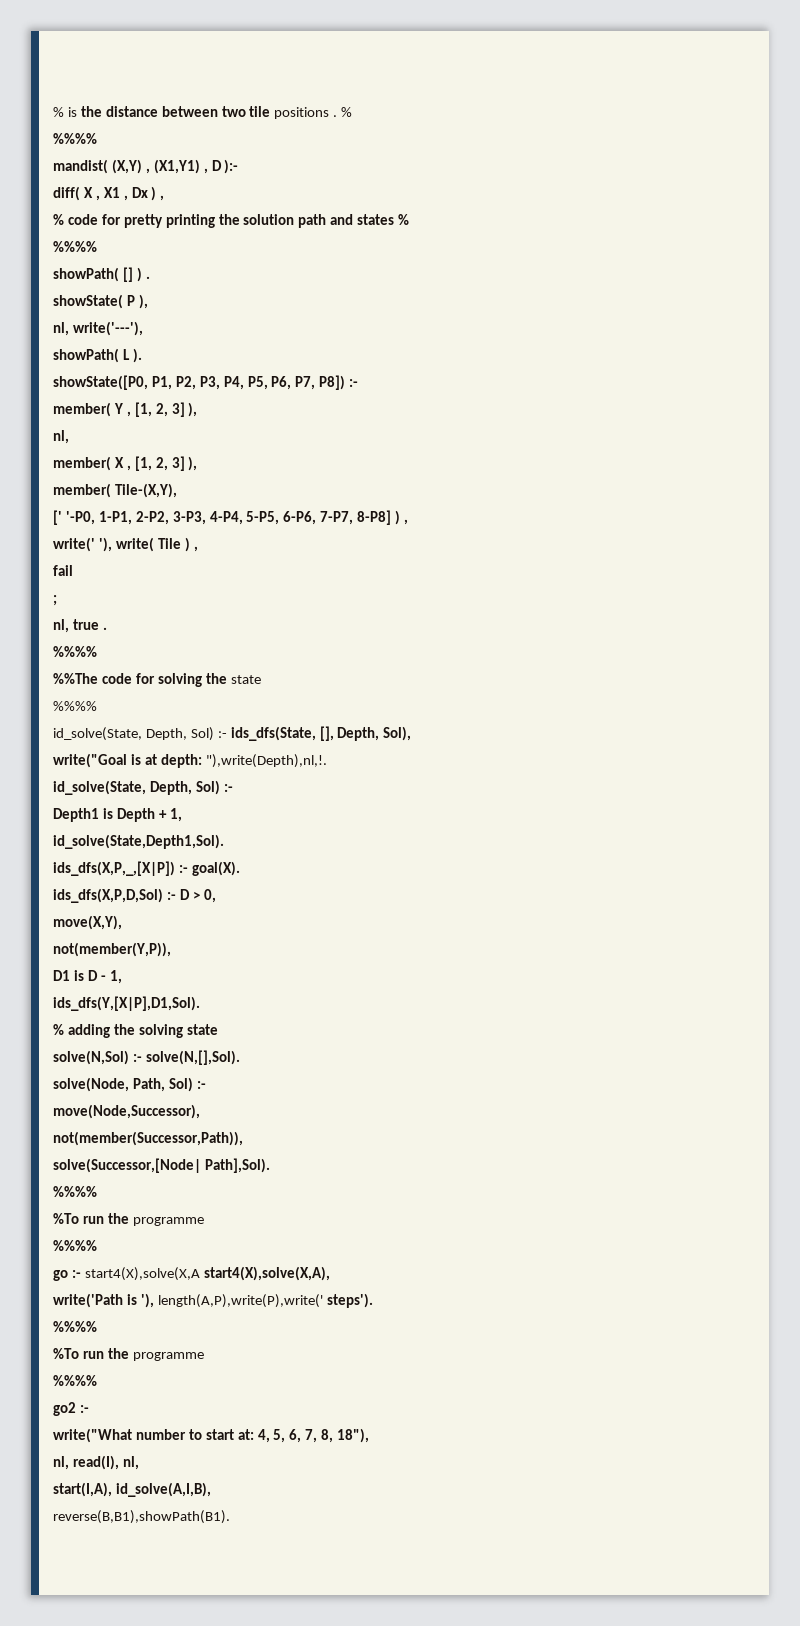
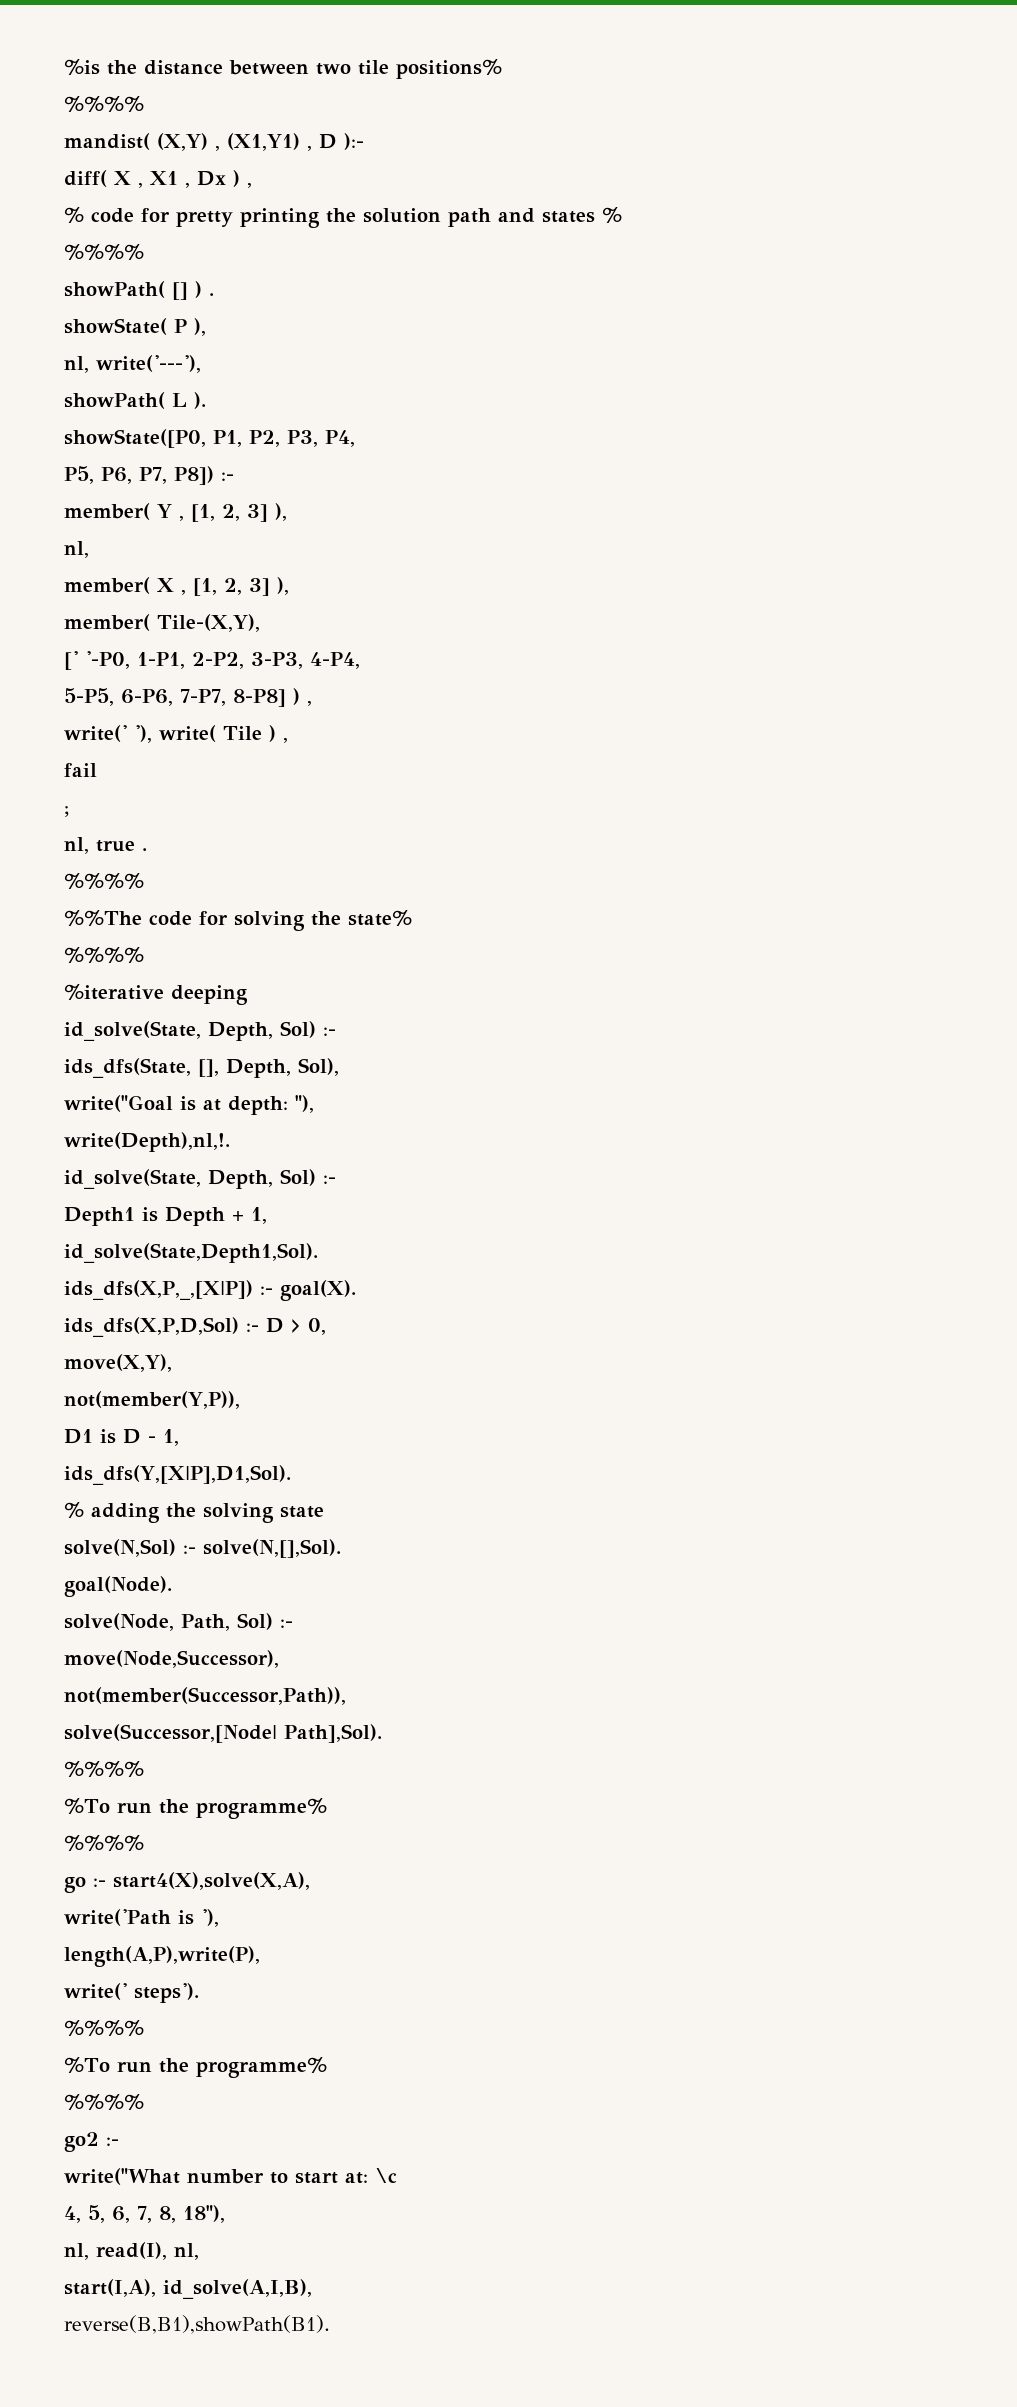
- % is the distance between two tile positions . %
+ %is the distance between two tile positions%
- showState([P0, P1, P2, P3, P4, P5, P6, P7, P8]) :-
+ showState([P0, P1, P2, P3, P4,
+ P5, P6, P7, P8]) :-
- [' '-P0, 1-P1, 2-P2, 3-P3, 4-P4, 5-P5, 6-P6, 7-P7, 8-P8] ) ,
+ [' '-P0, 1-P1, 2-P2, 3-P3, 4-P4,
+ 5-P5, 6-P6, 7-P7, 8-P8] ) ,
- %%The code for solving the state
+ %%The code for solving the state%
  %%%%
- id_solve(State, Depth, Sol) :- ids_dfs(State, [], Depth, Sol),
+ %iterative deeping
+ id_solve(State, Depth, Sol) :-
+ ids_dfs(State, [], Depth, Sol),
- write("Goal is at depth: "),write(Depth),nl,!.
+ write("Goal is at depth: "),
+ write(Depth),nl,!.
+ goal(Node).
  solve(Successor,[Node| Path],Sol).
  %%%%
- %To run the programme
+ %To run the programme%
- go :- start4(X),solve(X,A start4(X),solve(X,A),
+ go :- start4(X),solve(X,A),
- write('Path is '), length(A,P),write(P),write(' steps').
+ write('Path is '),
+ length(A,P),write(P),
+ write(' steps').
  %%%%
- %To run the programme
+ %To run the programme%
- write("What number to start at: 4, 5, 6, 7, 8, 18"),
+ write("What number to start at: \c
+ 4, 5, 6, 7, 8, 18"),

